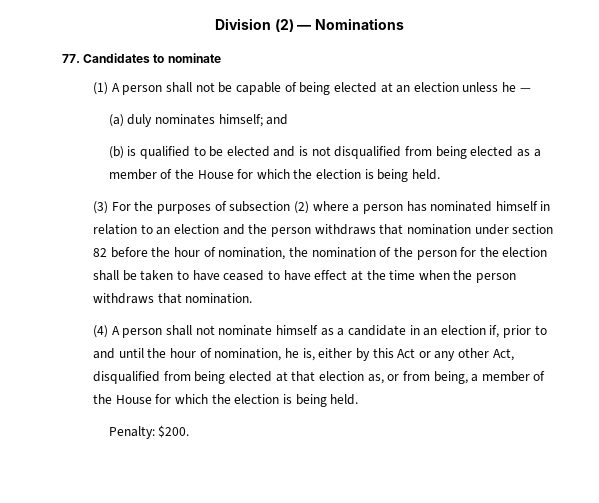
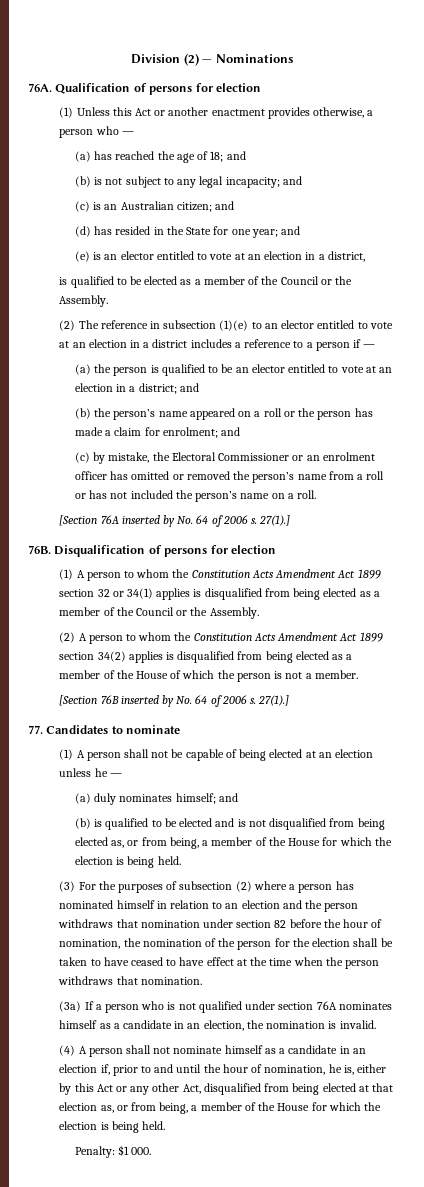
+ 76A. Qualification of persons for election
+ (1) Unless this Act or another enactment provides otherwise, a person who —
+ (a) has reached the age of 18; and
+ (b) is not subject to any legal incapacity; and
+ (c) is an Australian citizen; and
+ (d) has resided in the State for one year; and
+ (e) is an elector entitled to vote at an election in a district,
+ is qualified to be elected as a member of the Council or the Assembly.
+ (2) The reference in subsection (1)(e) to an elector entitled to vote at an election in a district includes a reference to a person if —
+ (a) the person is qualified to be an elector entitled to vote at an election in a district; and
+ (b) the person’s name appeared on a roll or the person has made a claim for enrolment; and
+ (c) by mistake, the Electoral Commissioner or an enrolment officer has omitted or removed the person’s name from a roll or has not included the person’s name on a roll.
+ [Section 76A inserted by No. 64 of 2006 s. 27(1).]
+ 76B. Disqualification of persons for election
+ (1) A person to whom the Constitution Acts Amendment Act 1899 section 32 or 34(1) applies is disqualified from being elected as a member of the Council or the Assembly.
+ (2) A person to whom the Constitution Acts Amendment Act 1899 section 34(2) applies is disqualified from being elected as a member of the House of which the person is not a member.
+ [Section 76B inserted by No. 64 of 2006 s. 27(1).]
- (b) is qualified to be elected and is not disqualified from being elected as a member of the House for which the election is being held.
+ (b) is qualified to be elected and is not disqualified from being elected as, or from being, a member of the House for which the election is being held.
+ (3a) If a person who is not qualified under section 76A nominates himself as a candidate in an election, the nomination is invalid.
- Penalty: $200.
+ Penalty: $1 000.

